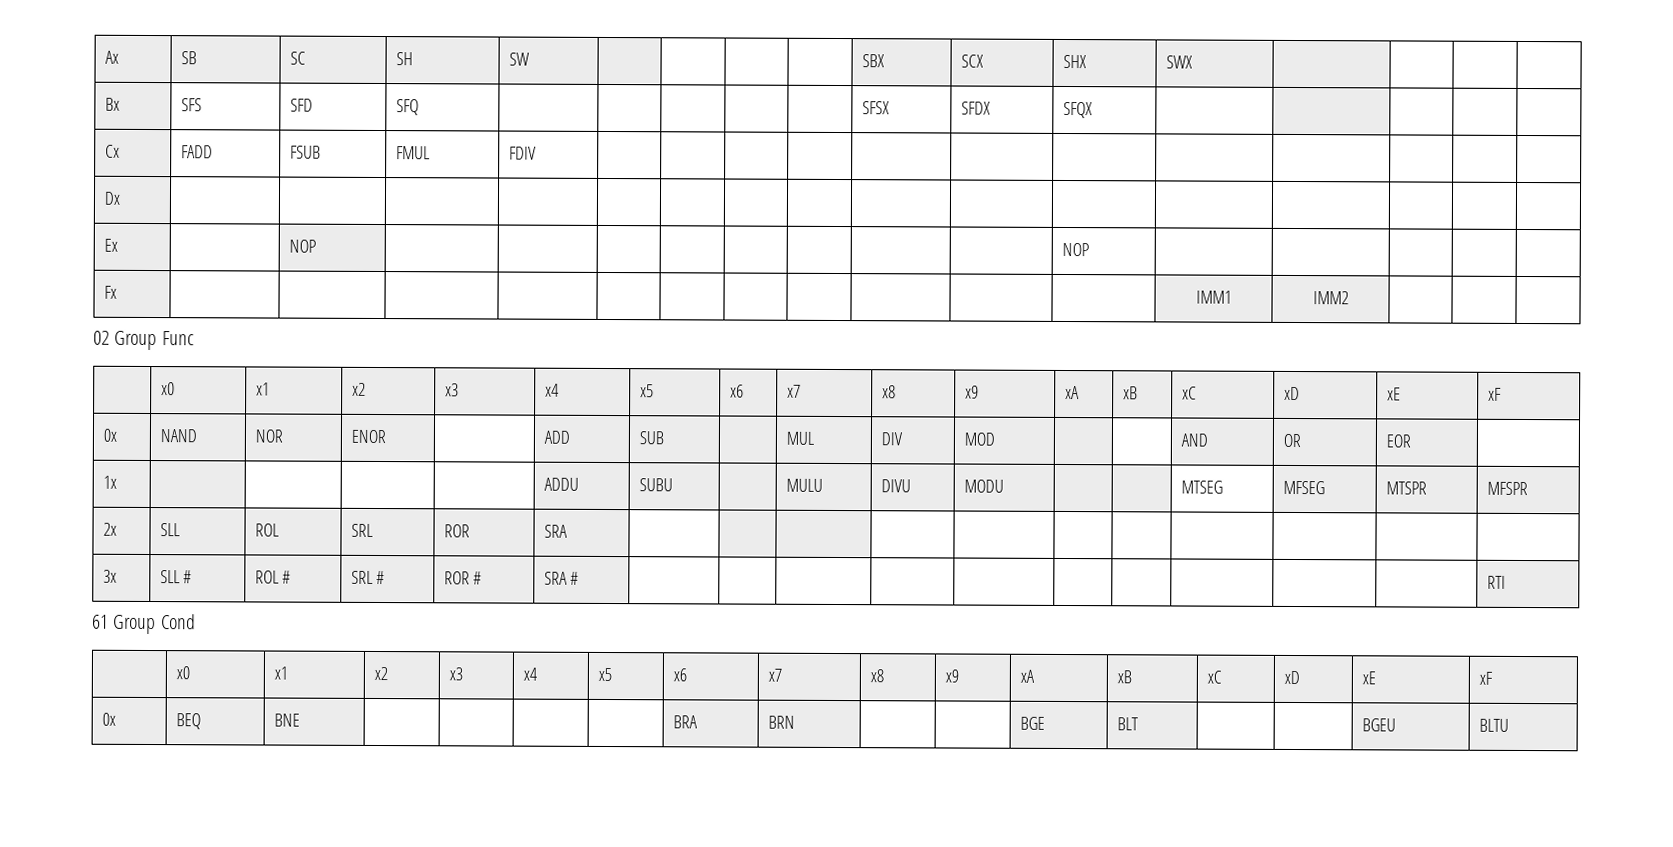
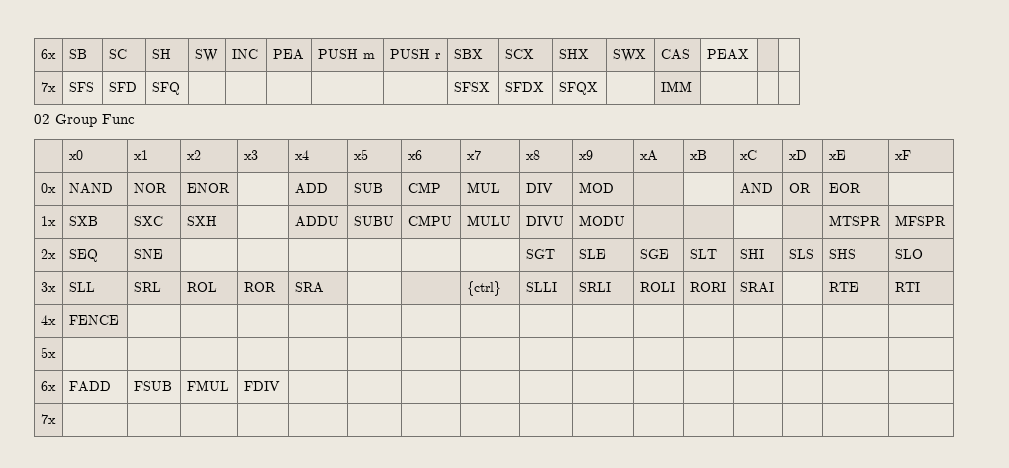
- Ax | SB | SC | SH | SW | | | | | SBX | SCX | SHX | SWX | | | |
- Bx | SFS | SFD | SFQ | | | | | | SFSX | SFDX | SFQX | | | | |
- Cx | FADD | FSUB | FMUL | FDIV | | | | | | | | | | | |
- Dx | | | | | | | | | | | | | | | |
- Ex | | NOP | | | | | | | | | NOP | | | | |
- Fx | | | | | | | | | | | | IMM1 | IMM2 | | |
+ 6x | SB | SC | SH | SW | INC | PEA | PUSH m | PUSH r | SBX | SCX | SHX | SWX | CAS | PEAX | |
+ 7x | SFS | SFD | SFQ | | | | | | SFSX | SFDX | SFQX | | IMM | | |
- 0x | NAND | NOR | ENOR | | ADD | SUB | | MUL | DIV | MOD | | | AND | OR | EOR |
+ 0x | NAND | NOR | ENOR | | ADD | SUB | CMP | MUL | DIV | MOD | | | AND | OR | EOR |
- 1x | | | | | ADDU | SUBU | | MULU | DIVU | MODU | | | MTSEG | MFSEG | MTSPR | MFSPR
+ 1x | SXB | SXC | SXH | | ADDU | SUBU | CMPU | MULU | DIVU | MODU | | | | | MTSPR | MFSPR
- 2x | SLL | ROL | SRL | ROR | SRA | | | | | | | | | | |
- 3x | SLL # | ROL # | SRL # | ROR # | SRA # | | | | | | | | | | | RTI
- 61 Group Cond
- | x0 | x1 | x2 | x3 | x4 | x5 | x6 | x7 | x8 | x9 | xA | xB | xC | xD | xE | xF
- 0x | BEQ | BNE | | | | | BRA | BRN | | | BGE | BLT | | | BGEU | BLTU
+ 2x | SEQ | SNE | | | | | | | SGT | SLE | SGE | SLT | SHI | SLS | SHS | SLO
+ 3x | SLL | SRL | ROL | ROR | SRA | | | {ctrl} | SLLI | SRLI | ROLI | RORI | SRAI | | RTE | RTI
+ 4x | FENCE | | | | | | | | | | | | | | |
+ 5x | | | | | | | | | | | | | | | |
+ 6x | FADD | FSUB | FMUL | FDIV | | | | | | | | | | | |
+ 7x | | | | | | | | | | | | | | | |

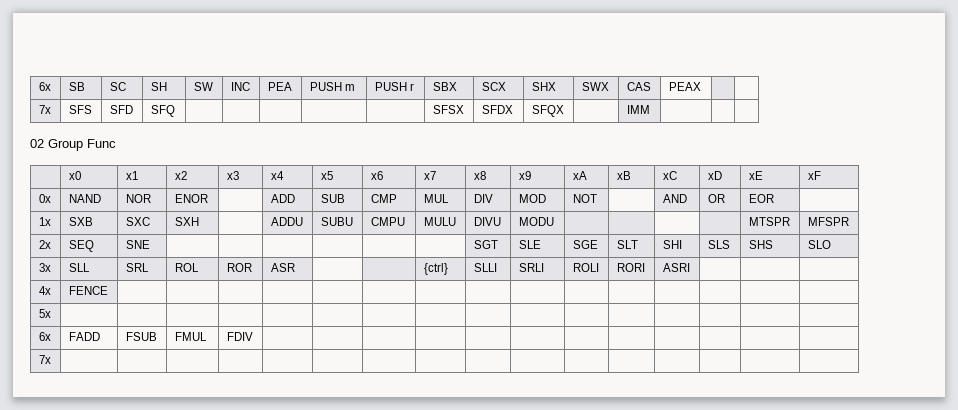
- 0x | NAND | NOR | ENOR | | ADD | SUB | CMP | MUL | DIV | MOD | | | AND | OR | EOR |
+ 0x | NAND | NOR | ENOR | | ADD | SUB | CMP | MUL | DIV | MOD | NOT | | AND | OR | EOR |
- 3x | SLL | SRL | ROL | ROR | SRA | | | {ctrl} | SLLI | SRLI | ROLI | RORI | SRAI | | RTE | RTI
+ 3x | SLL | SRL | ROL | ROR | ASR | | | {ctrl} | SLLI | SRLI | ROLI | RORI | ASRI | | |

